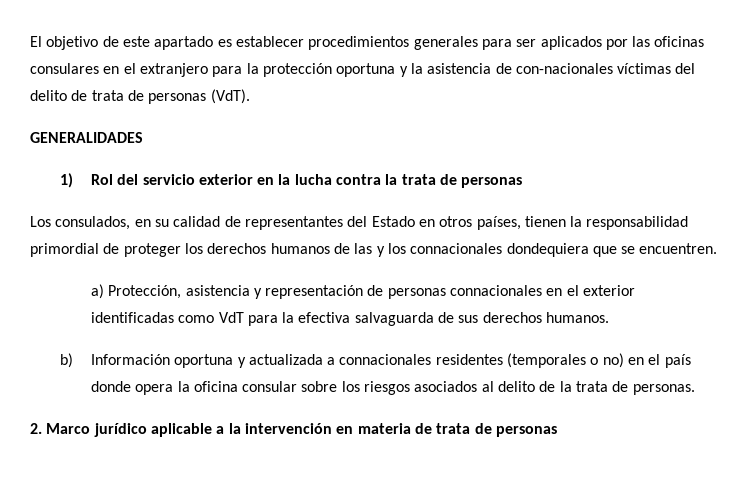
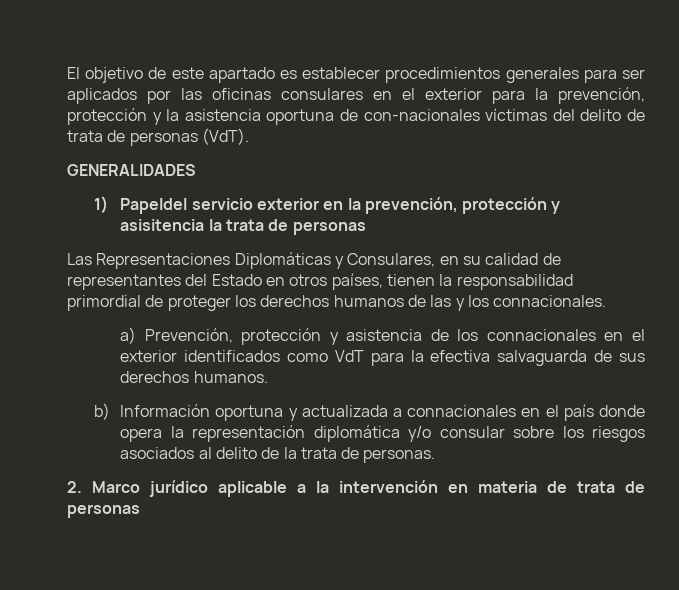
- El objetivo de este apartado es establecer procedimientos generales para ser aplicados por las oficinas consulares en el extranjero para la protección oportuna y la asistencia de con-nacionales víctimas del delito de trata de personas (VdT).
+ El objetivo de este apartado es establecer procedimientos generales para ser aplicados por las oficinas consulares en el exterior para la prevención, protección y la asistencia oportuna de con-nacionales víctimas del delito de trata de personas (VdT).
- 1) Rol del servicio exterior en la lucha contra la trata de personas
+ 1) Papeldel servicio exterior en la prevención, protección y asisitencia la trata de personas
- Los consulados, en su calidad de representantes del Estado en otros países, tienen la responsabilidad primordial de proteger los derechos humanos de las y los connacionales dondequiera que se encuentren.
- a) Protección, asistencia y representación de personas connacionales en el exterior identificadas como VdT para la efectiva salvaguarda de sus derechos humanos.
+ Las Representaciones Diplomáticas y Consulares, en su calidad de representantes del Estado en otros países, tienen la responsabilidad primordial de proteger los derechos humanos de las y los connacionales.
+ a) Prevención, protección y asistencia de los connacionales en el exterior identificados como VdT para la efectiva salvaguarda de sus derechos humanos.
- b) Información oportuna y actualizada a connacionales residentes (temporales o no) en el país donde opera la oficina consular sobre los riesgos asociados al delito de la trata de personas.
+ b) Información oportuna y actualizada a connacionales en el país donde opera la representación diplomática y/o consular sobre los riesgos asociados al delito de la trata de personas.

